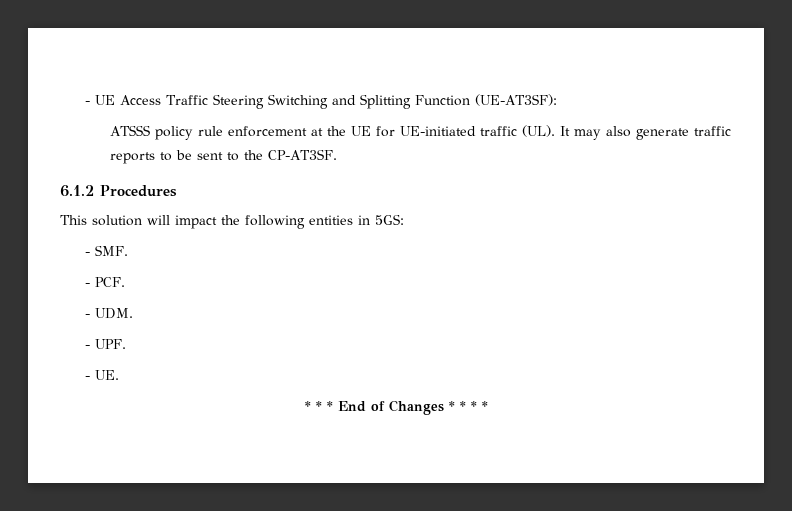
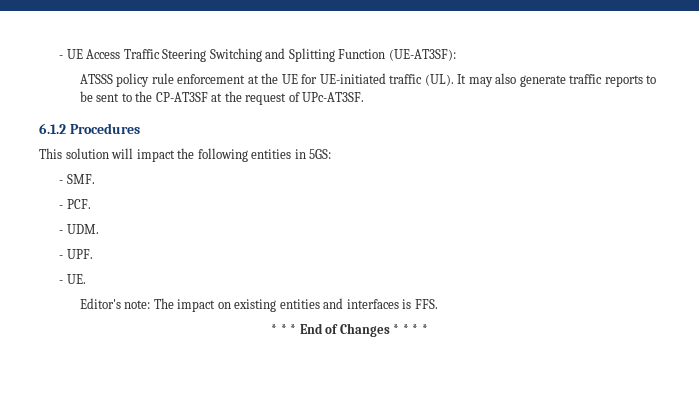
- ATSSS policy rule enforcement at the UE for UE-initiated traffic (UL). It may also generate traffic reports to be sent to the CP-AT3SF.
+ ATSSS policy rule enforcement at the UE for UE-initiated traffic (UL). It may also generate traffic reports to be sent to the CP-AT3SF at the request of UPc-AT3SF.
+ Editor's note: The impact on existing entities and interfaces is FFS.

